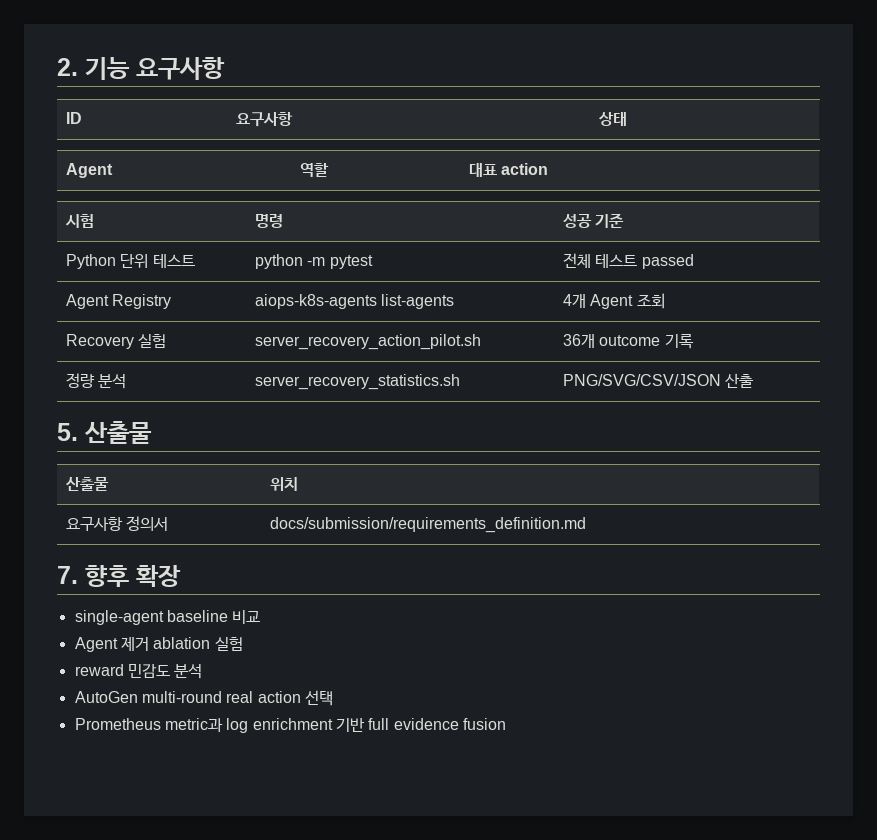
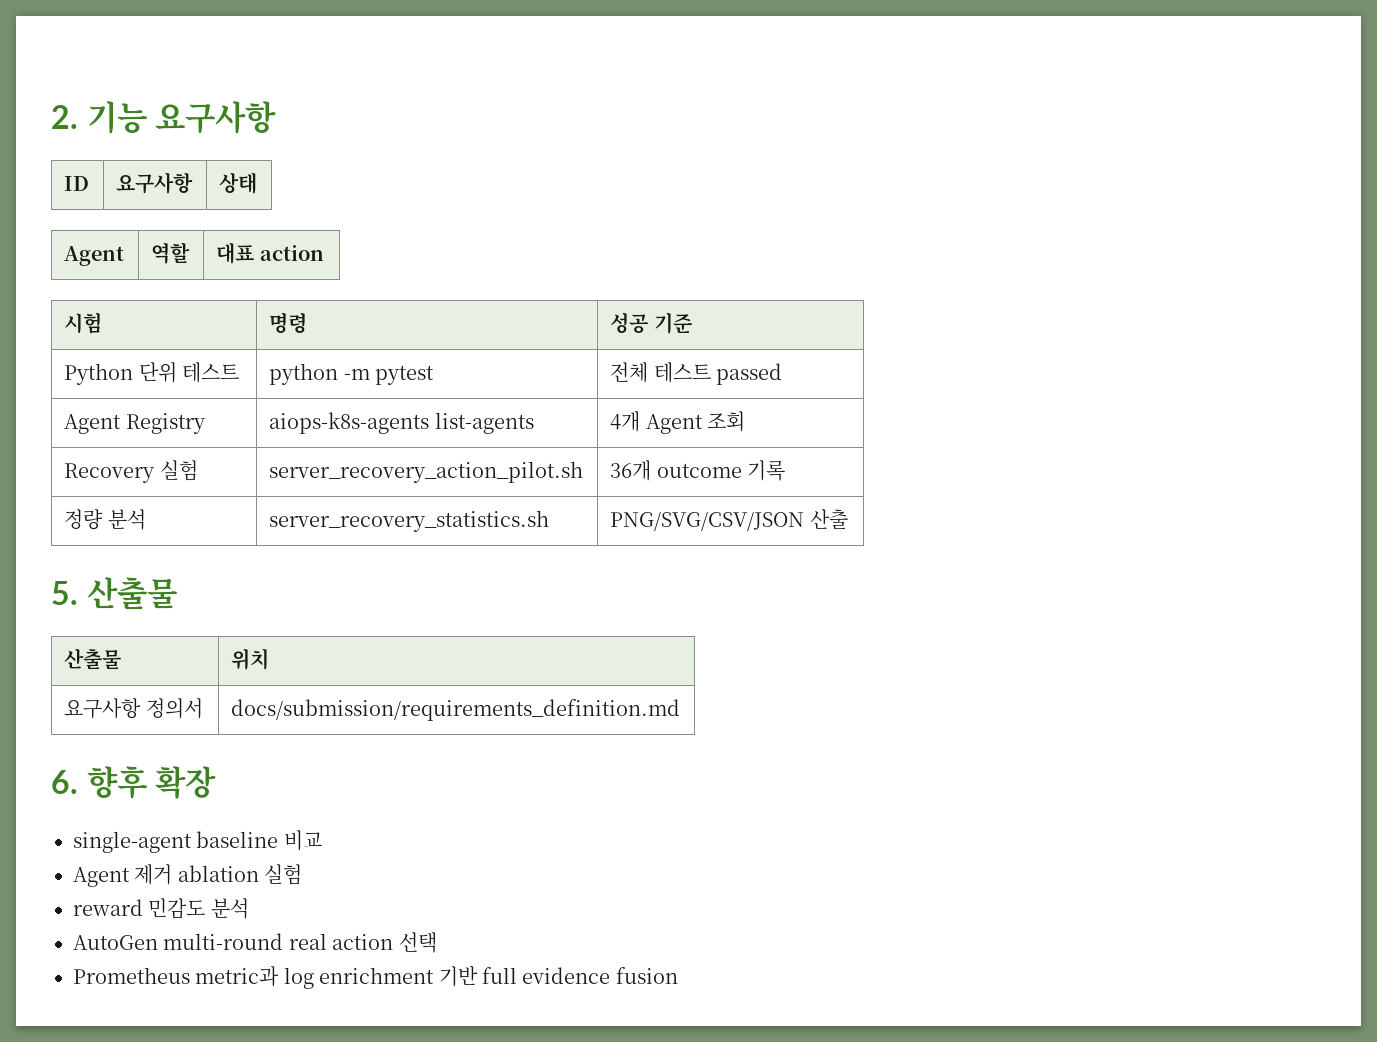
- 7. 향후 확장
+ 6. 향후 확장

